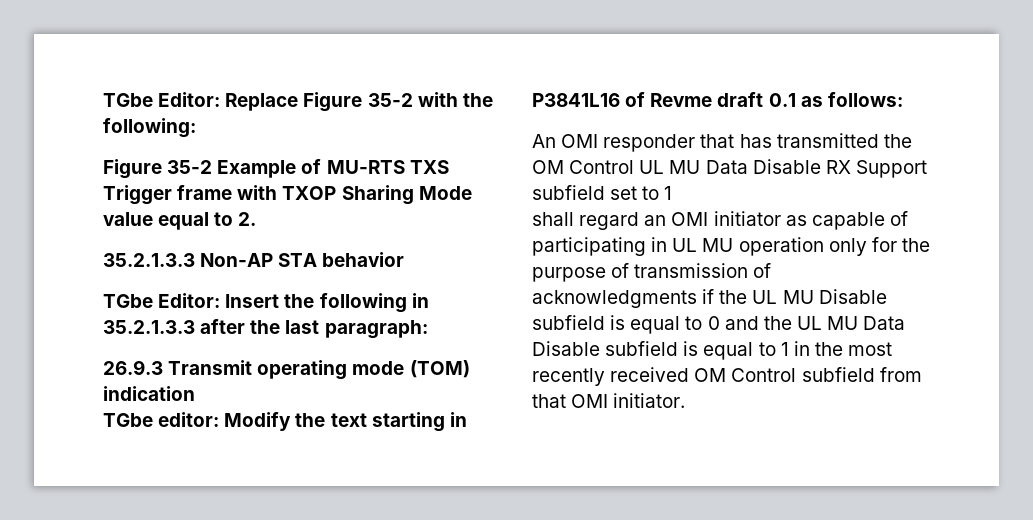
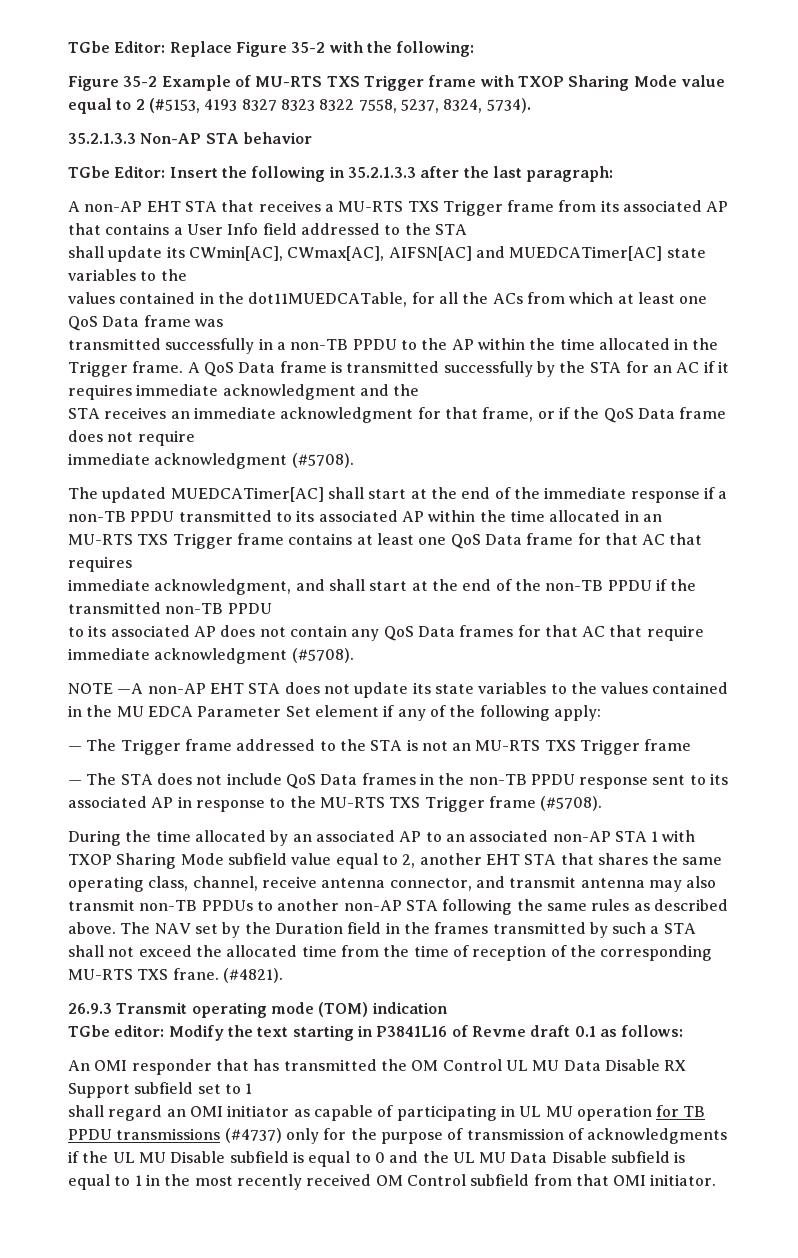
- Figure 35-2 Example of MU-RTS TXS Trigger frame with TXOP Sharing Mode value equal to 2.
+ Figure 35-2 Example of MU-RTS TXS Trigger frame with TXOP Sharing Mode value equal to 2 (#5153, 4193 8327 8323 8322 7558, 5237, 8324, 5734).
+ A non-AP EHT STA that receives a MU-RTS TXS Trigger frame from its associated AP that contains a User Info field addressed to the STA
+ shall update its CWmin[AC], CWmax[AC], AIFSN[AC] and MUEDCATimer[AC] state variables to the
+ values contained in the dot11MUEDCATable, for all the ACs from which at least one QoS Data frame was
+ transmitted successfully in a non-TB PPDU to the AP within the time allocated in the Trigger frame. A QoS Data frame is transmitted successfully by the STA for an AC if it requires immediate acknowledgment and the
+ STA receives an immediate acknowledgment for that frame, or if the QoS Data frame does not require
+ immediate acknowledgment (#5708).
+ The updated MUEDCATimer[AC] shall start at the end of the immediate response if a non-TB PPDU transmitted to its associated AP within the time allocated in an MU-RTS TXS Trigger frame contains at least one QoS Data frame for that AC that requires
+ immediate acknowledgment, and shall start at the end of the non-TB PPDU if the transmitted non-TB PPDU
+ to its associated AP does not contain any QoS Data frames for that AC that require immediate acknowledgment (#5708).
+ NOTE —A non-AP EHT STA does not update its state variables to the values contained in the MU EDCA Parameter Set element if any of the following apply:
+ — The Trigger frame addressed to the STA is not an MU-RTS TXS Trigger frame
+ — The STA does not include QoS Data frames in the non-TB PPDU response sent to its associated AP in response to the MU-RTS TXS Trigger frame (#5708).
+ During the time allocated by an associated AP to an associated non-AP STA 1 with TXOP Sharing Mode subfield value equal to 2, another EHT STA that shares the same operating class, channel, receive antenna connector, and transmit antenna may also transmit non-TB PPDUs to another non-AP STA following the same rules as described above. The NAV set by the Duration field in the frames transmitted by such a STA shall not exceed the allocated time from the time of reception of the corresponding MU-RTS TXS frane. (#4821).
- shall regard an OMI initiator as capable of participating in UL MU operation only for the purpose of transmission of acknowledgments if the UL MU Disable subfield is equal to 0 and the UL MU Data Disable subfield is equal to 1 in the most recently received OM Control subfield from that OMI initiator.
+ shall regard an OMI initiator as capable of participating in UL MU operation for TB PPDU transmissions (#4737) only for the purpose of transmission of acknowledgments if the UL MU Disable subfield is equal to 0 and the UL MU Data Disable subfield is equal to 1 in the most recently received OM Control subfield from that OMI initiator.

